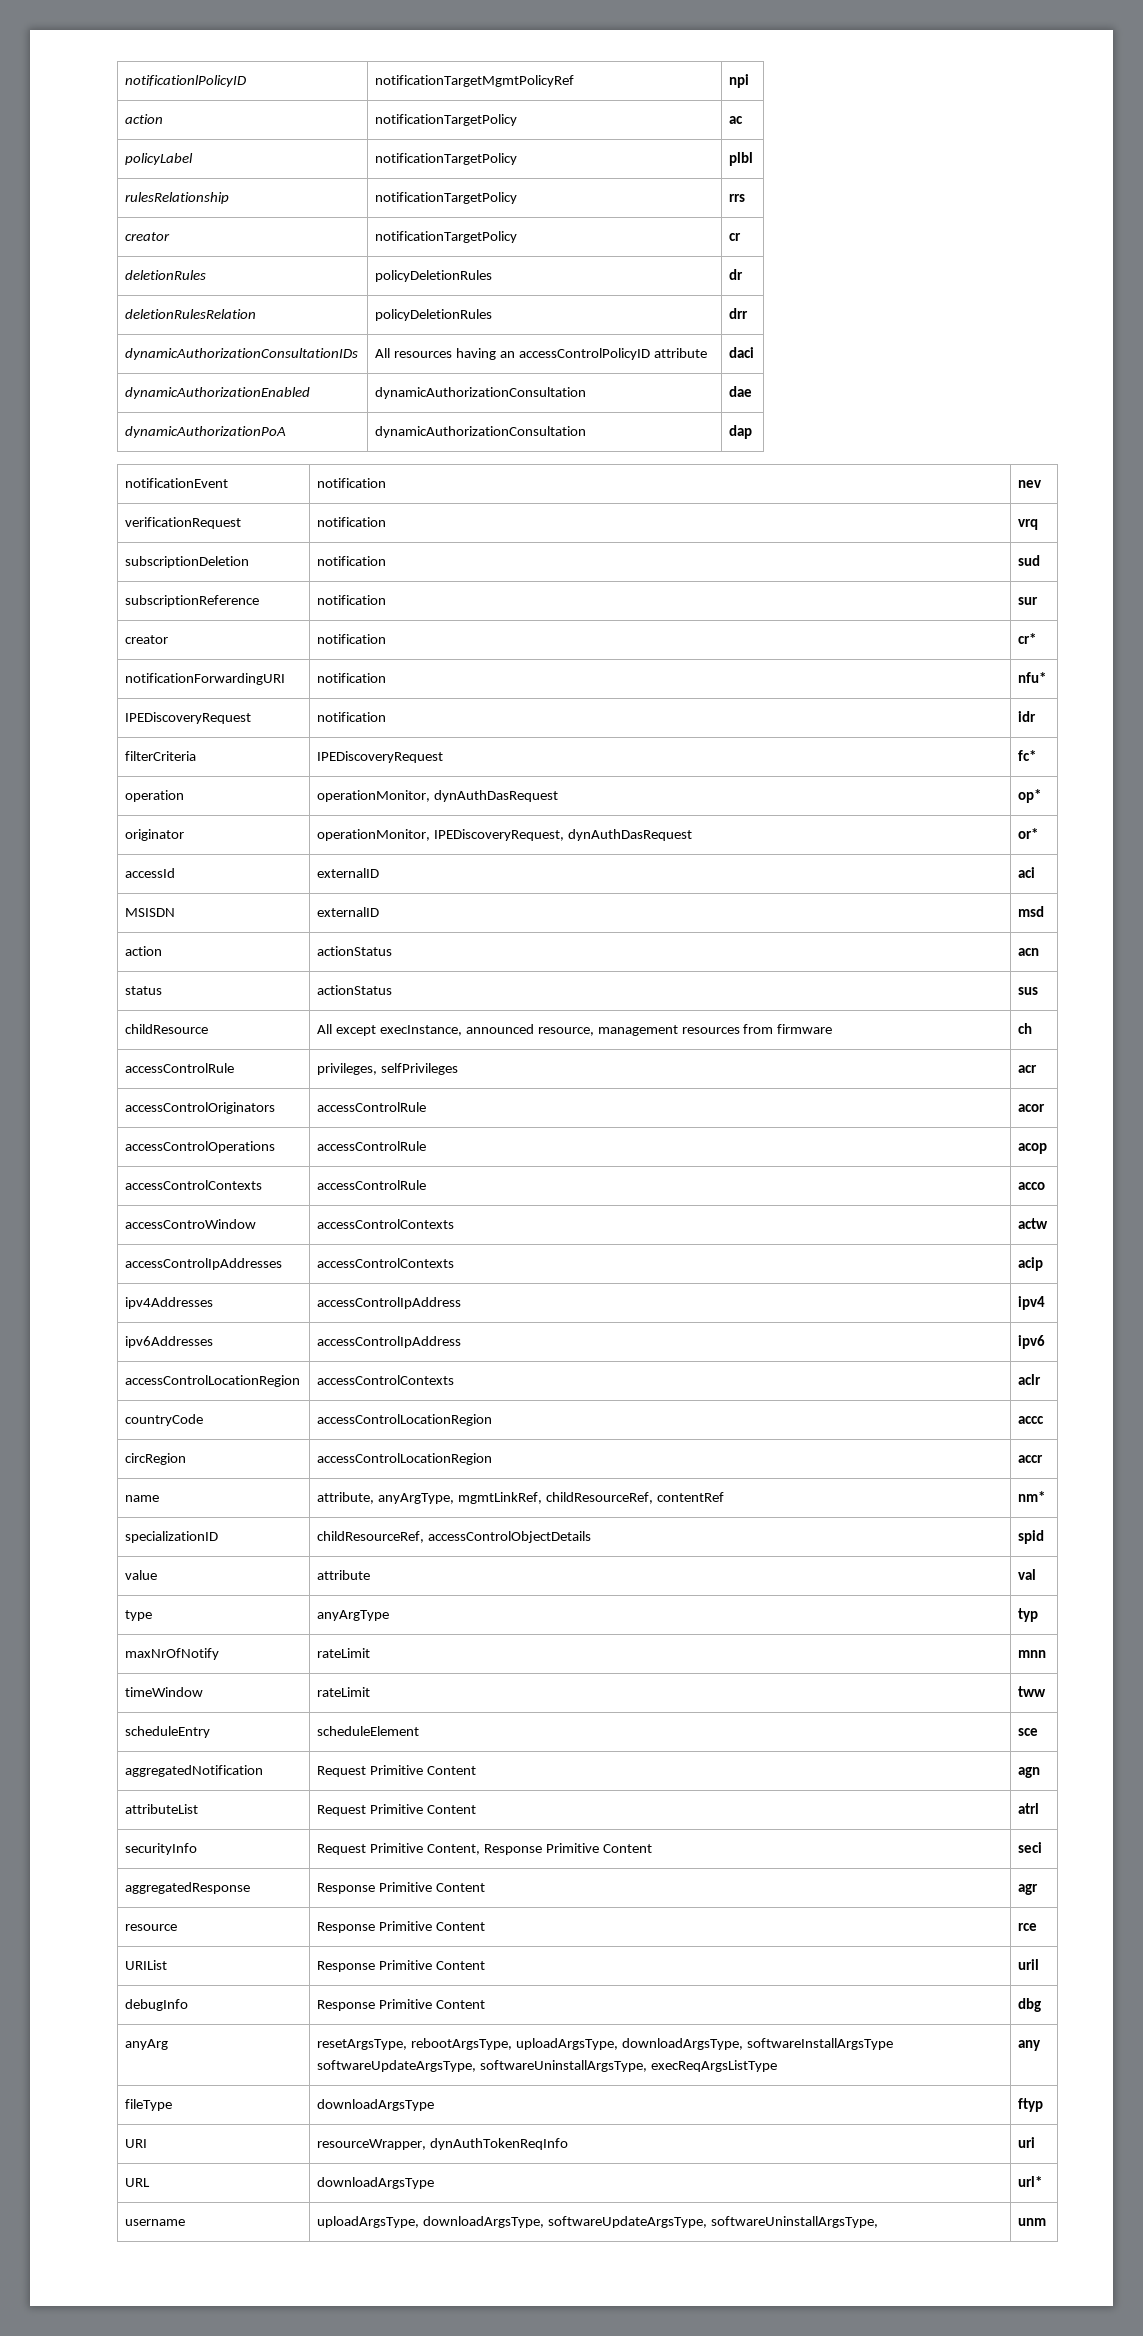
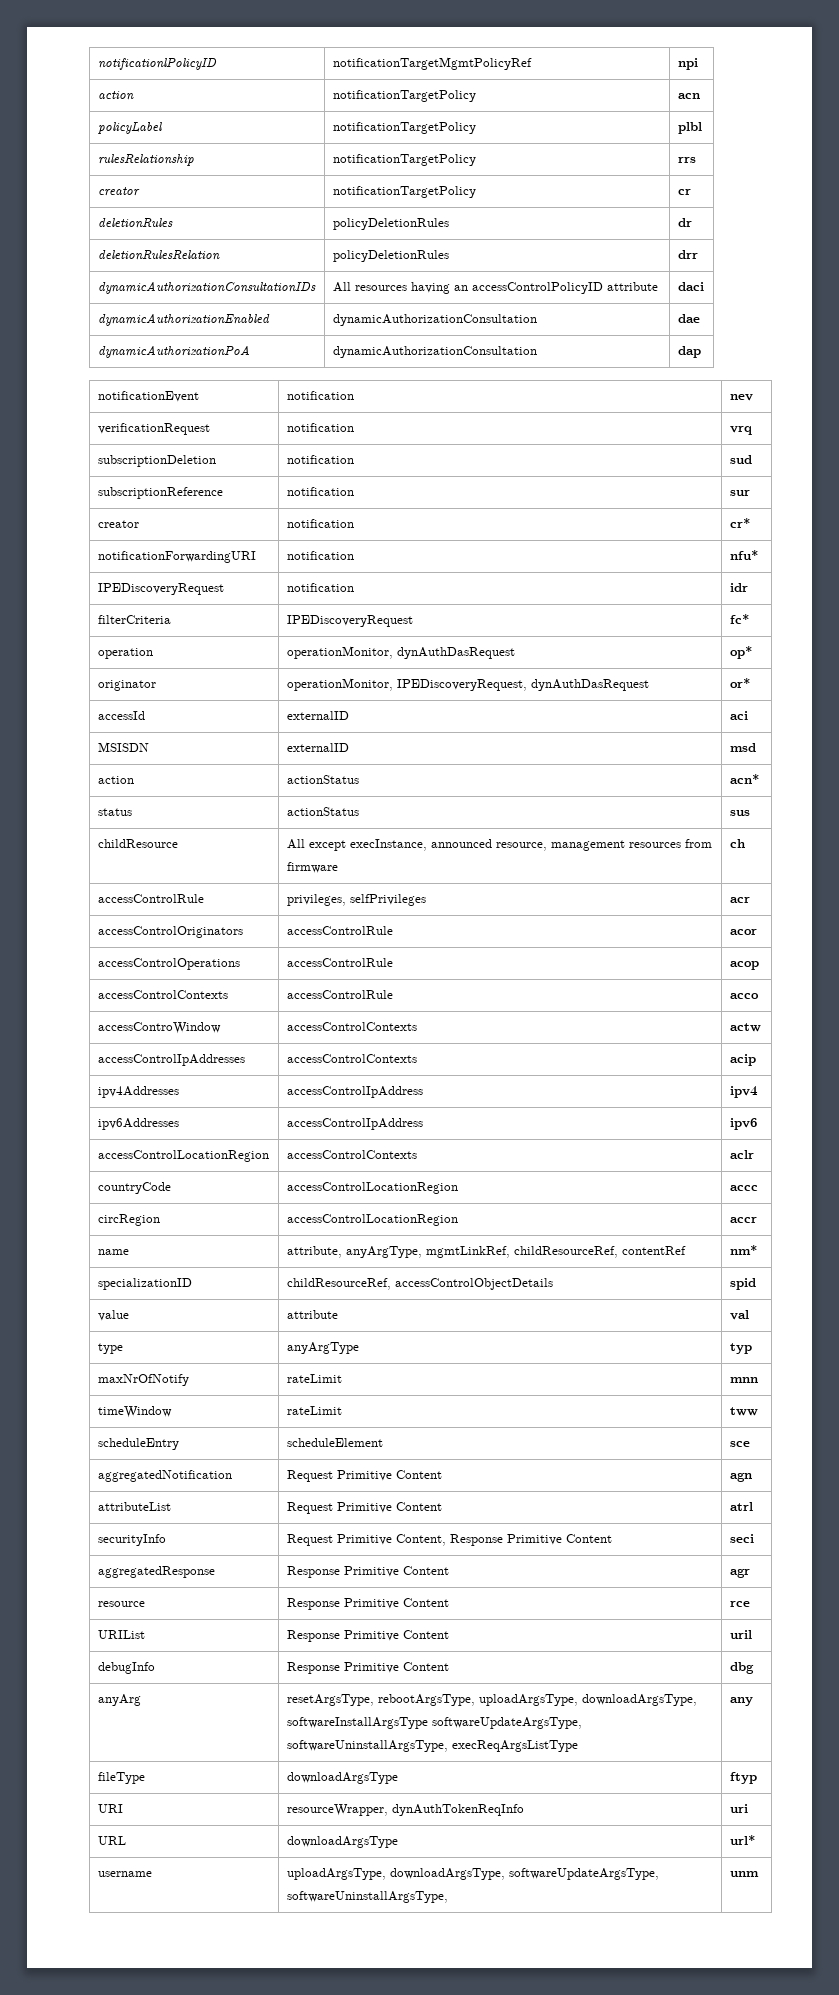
- action | notificationTargetPolicy | ac
+ action | notificationTargetPolicy | acn
- action | actionStatus | acn
+ action | actionStatus | acn*

